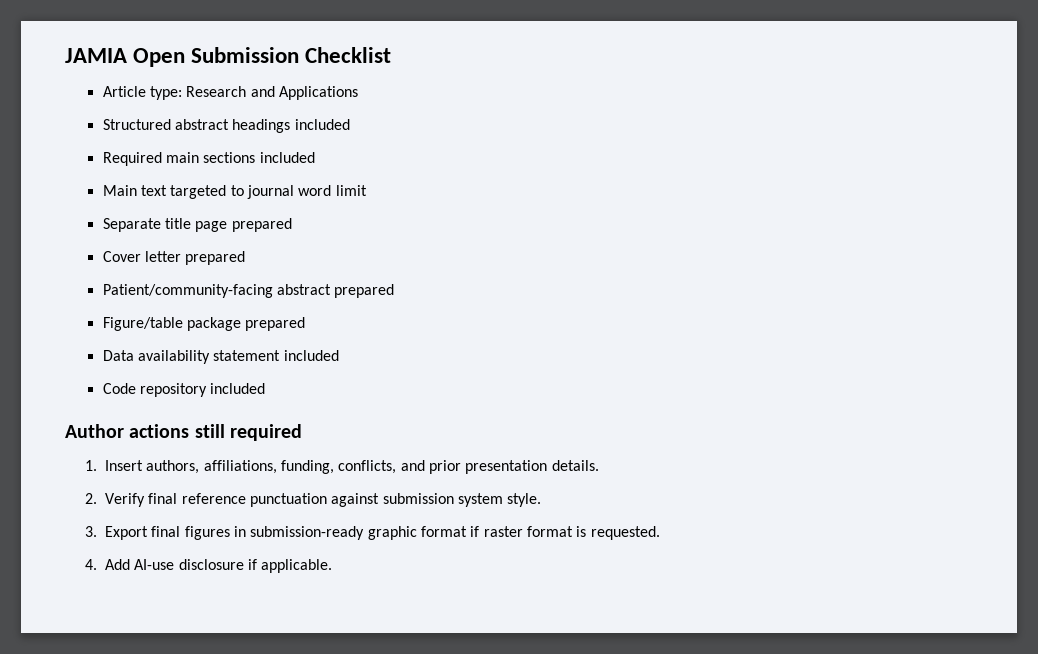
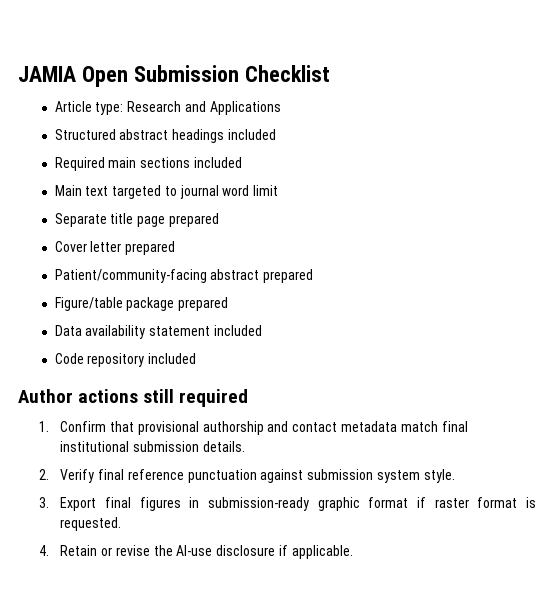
- 1. Insert authors, affiliations, funding, conflicts, and prior presentation details.
+ 1. Confirm that provisional authorship and contact metadata match final institutional submission details.
- 4. Add AI-use disclosure if applicable.
+ 4. Retain or revise the AI-use disclosure if applicable.

